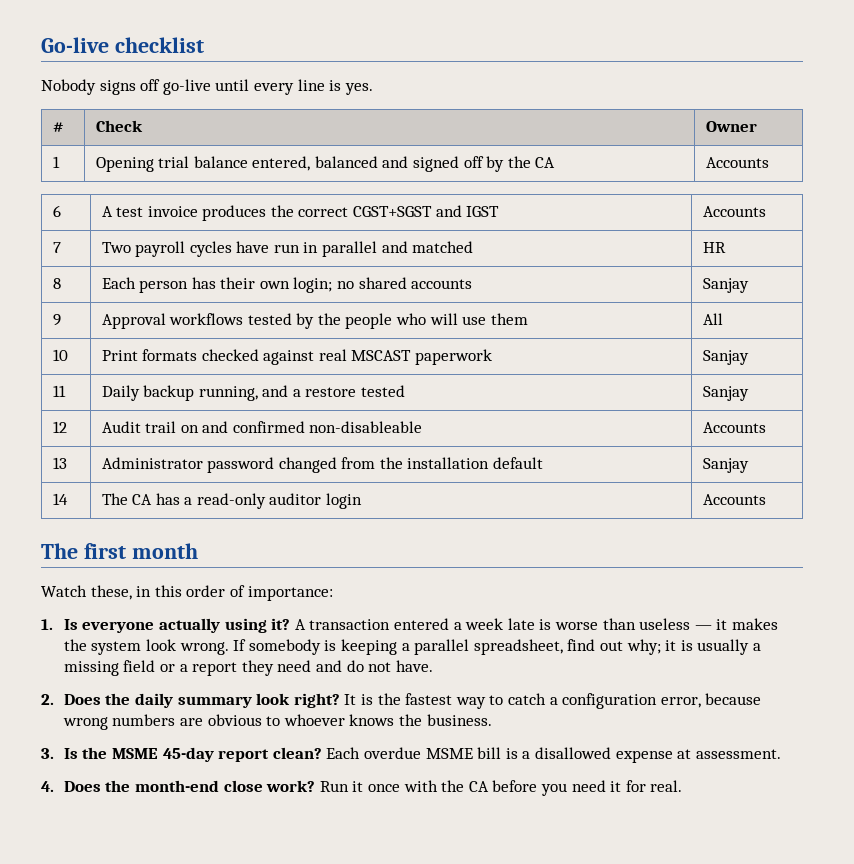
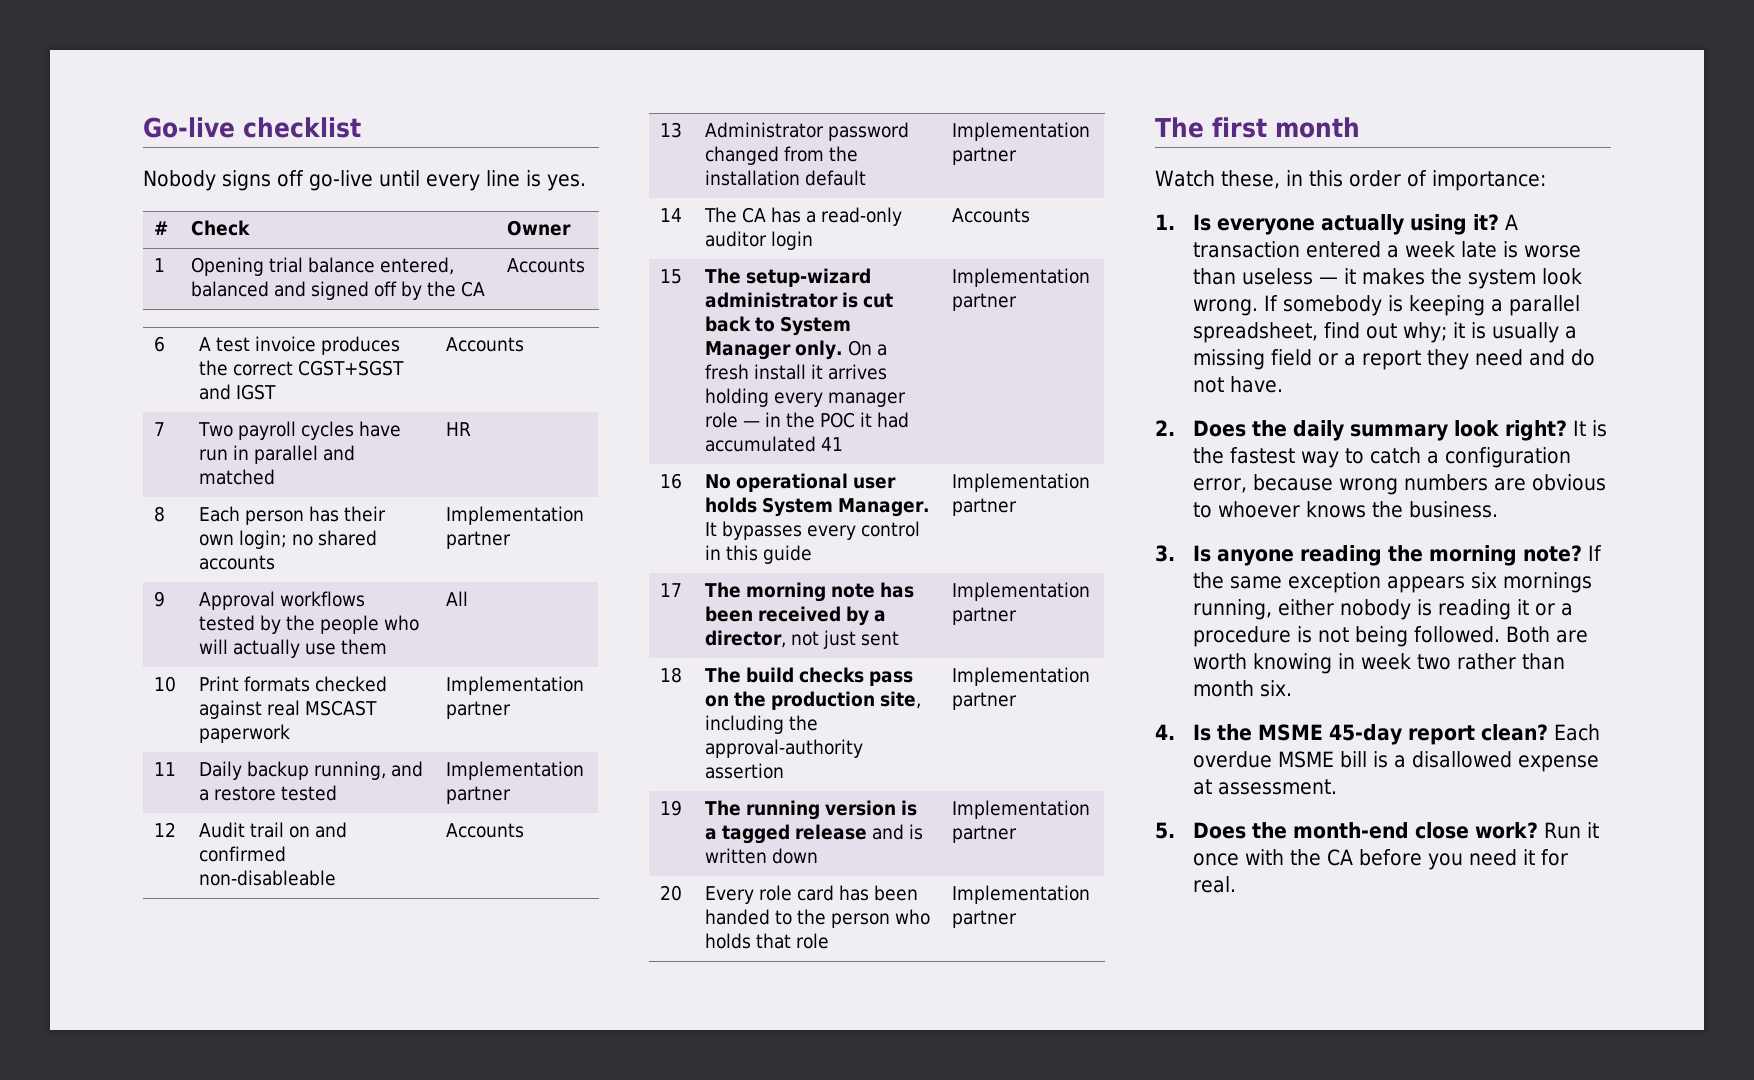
- 8 | Each person has their own login; no shared accounts | Sanjay
+ 8 | Each person has their own login; no shared accounts | Implementation partner
- 9 | Approval workflows tested by the people who will use them | All
+ 9 | Approval workflows tested by the people who will actually use them | All
- 10 | Print formats checked against real MSCAST paperwork | Sanjay
+ 10 | Print formats checked against real MSCAST paperwork | Implementation partner
- 11 | Daily backup running, and a restore tested | Sanjay
+ 11 | Daily backup running, and a restore tested | Implementation partner
- 13 | Administrator password changed from the installation default | Sanjay
+ 13 | Administrator password changed from the installation default | Implementation partner
+ 15 | The setup-wizard administrator is cut back to System Manager only. On a fresh install it arrives holding every manager role — in the POC it had accumulated 41 | Implementation partner
+ 16 | No operational user holds System Manager. It bypasses every control in this guide | Implementation partner
+ 17 | The morning note has been received by a director, not just sent | Implementation partner
+ 18 | The build checks pass on the production site, including the approval-authority assertion | Implementation partner
+ 19 | The running version is a tagged release and is written down | Implementation partner
+ 20 | Every role card has been handed to the person who holds that role | Implementation partner
- 3. Is the MSME 45-day report clean?
+ 3. Is anyone reading the morning note? If the same exception appears six mornings running, either nobody is reading it or a procedure is not being followed. Both are worth knowing in week two rather than month six.
+ 4. Is the MSME 45-day report clean?
- 4. Does the month-end close work?
+ 5. Does the month-end close work?

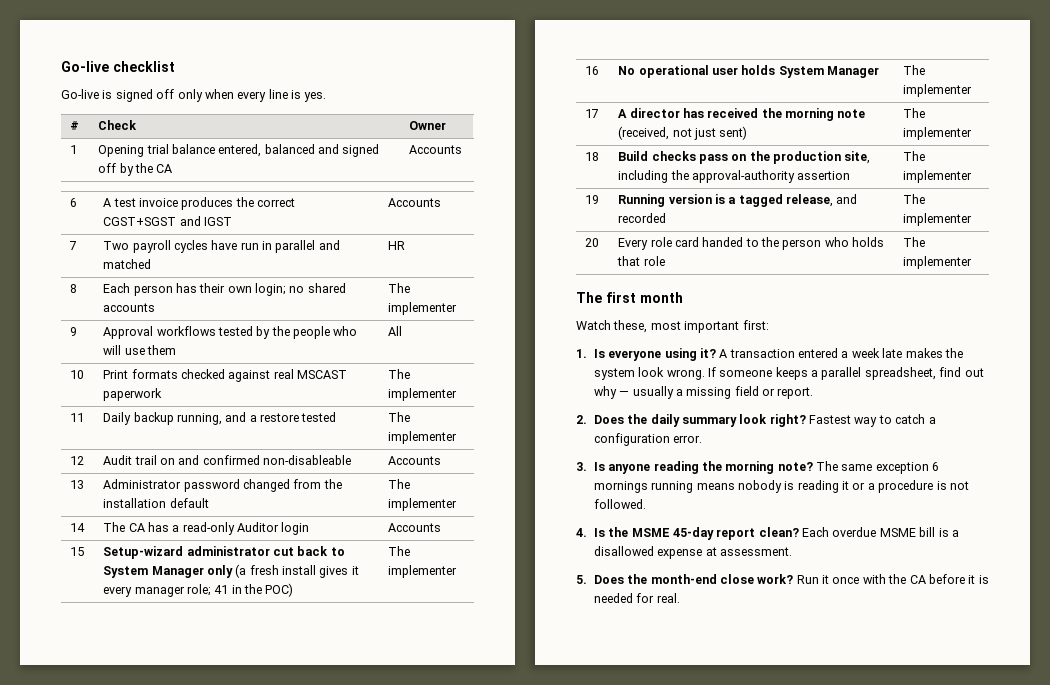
- Nobody signs off go-live until every line is yes.
+ Go-live is signed off only when every line is yes.
- 8 | Each person has their own login; no shared accounts | Implementation partner
+ 8 | Each person has their own login; no shared accounts | The implementer
- 9 | Approval workflows tested by the people who will actually use them | All
+ 9 | Approval workflows tested by the people who will use them | All
- 10 | Print formats checked against real MSCAST paperwork | Implementation partner
+ 10 | Print formats checked against real MSCAST paperwork | The implementer
- 11 | Daily backup running, and a restore tested | Implementation partner
+ 11 | Daily backup running, and a restore tested | The implementer
- 13 | Administrator password changed from the installation default | Implementation partner
+ 13 | Administrator password changed from the installation default | The implementer
- 14 | The CA has a read-only auditor login | Accounts
+ 14 | The CA has a read-only Auditor login | Accounts
- 15 | The setup-wizard administrator is cut back to System Manager only. On a fresh install it arrives holding every manager role — in the POC it had accumulated 41 | Implementation partner
+ 15 | Setup-wizard administrator cut back to System Manager only (a fresh install gives it every manager role; 41 in the POC) | The implementer
- 16 | No operational user holds System Manager. It bypasses every control in this guide | Implementation partner
- 17 | The morning note has been received by a director, not just sent | Implementation partner
+ 16 | No operational user holds System Manager | The implementer
+ 17 | A director has received the morning note (received, not just sent) | The implementer
- 18 | The build checks pass on the production site, including the approval-authority assertion | Implementation partner
+ 18 | Build checks pass on the production site, including the approval-authority assertion | The implementer
- 19 | The running version is a tagged release and is written down | Implementation partner
+ 19 | Running version is a tagged release, and recorded | The implementer
- 20 | Every role card has been handed to the person who holds that role | Implementation partner
+ 20 | Every role card handed to the person who holds that role | The implementer
- Watch these, in this order of importance:
+ Watch these, most important first:
- 1. Is everyone actually using it?
+ 1. Is everyone using it?
- A transaction entered a week late is worse than useless — it makes the system look wrong.
+ A transaction entered a week late makes the system look wrong.
- If somebody is keeping a parallel spreadsheet, find out why; it is usually a missing field or a report they need and do not have.
+ If someone keeps a parallel spreadsheet, find out why — usually a missing field or report.
- It is the fastest way to catch a configuration error, because wrong numbers are obvious to whoever knows the business.
+ Fastest way to catch a configuration error.
- If the same exception appears six mornings running, either nobody is reading it or a procedure is not being followed. Both are worth knowing in week two rather than month six.
+ The same exception 6 mornings running means nobody is reading it or a procedure is not followed.
- Run it once with the CA before you need it for real.
+ Run it once with the CA before it is needed for real.

